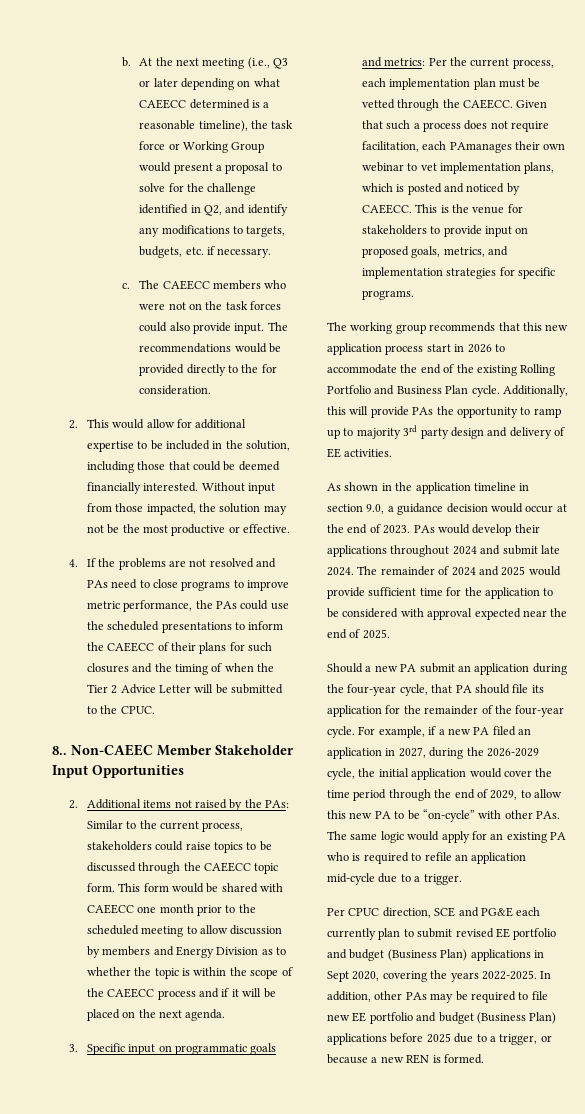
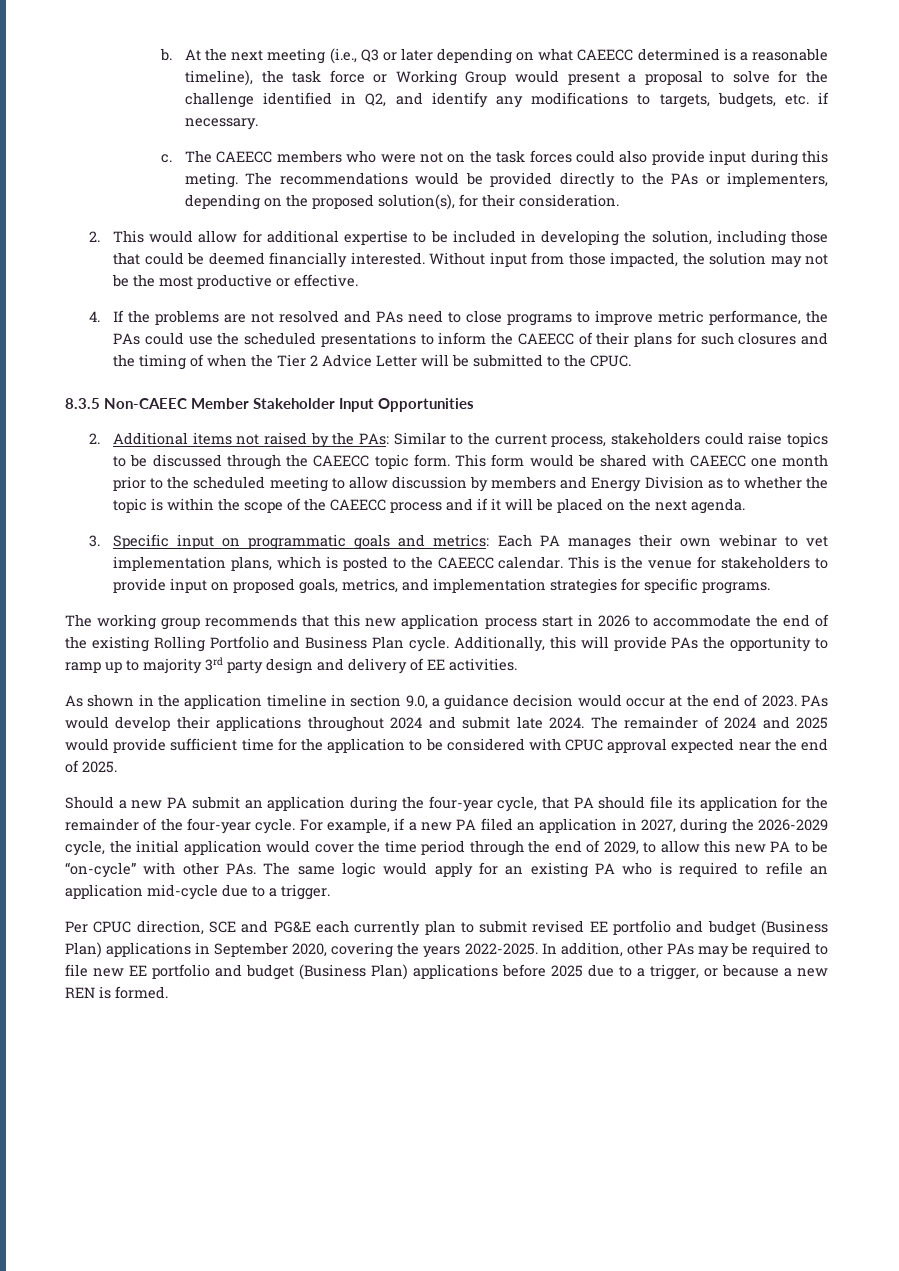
- The CAEECC members who were not on the task forces could also provide input.
+ The CAEECC members who were not on the task forces could also provide input during this meting.
- The recommendations would be provided directly to the for consideration.
+ The recommendations would be provided directly to the PAs or implementers, depending on the proposed solution(s), for their consideration.
- 2. This would allow for additional expertise to be included in the solution, including those that could be deemed financially interested.
+ 2. This would allow for additional expertise to be included in developing the solution, including those that could be deemed financially interested.
- 8.. Non-CAEEC Member Stakeholder Input Opportunities
+ 8.3.5 Non-CAEEC Member Stakeholder Input Opportunities
- 3. Specific input on programmatic goals and metrics: Per the current process, each implementation plan must be vetted through the CAEECC. Given that such a process does not require facilitation, each PAmanages their own webinar to vet implementation plans, which is posted and noticed by CAEECC.
+ 3. Specific input on programmatic goals and metrics: Each PA manages their own webinar to vet implementation plans, which is posted to the CAEECC calendar.
- The remainder of 2024 and 2025 would provide sufficient time for the application to be considered with approval expected near the end of 2025.
+ The remainder of 2024 and 2025 would provide sufficient time for the application to be considered with CPUC approval expected near the end of 2025.
- Per CPUC direction, SCE and PG&E each currently plan to submit revised EE portfolio and budget (Business Plan) applications in Sept 2020, covering the years 2022-2025.
+ Per CPUC direction, SCE and PG&E each currently plan to submit revised EE portfolio and budget (Business Plan) applications in September 2020, covering the years 2022-2025.

